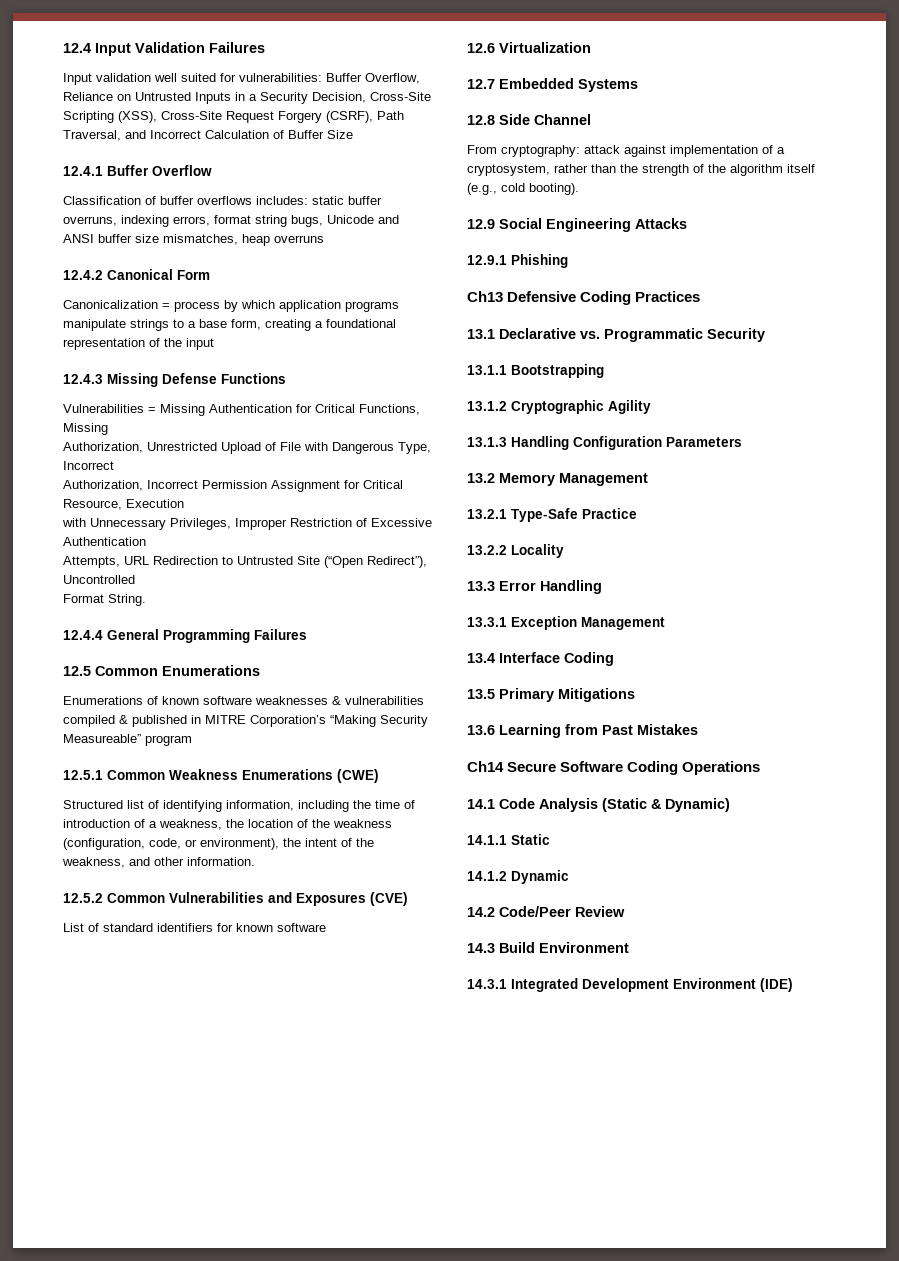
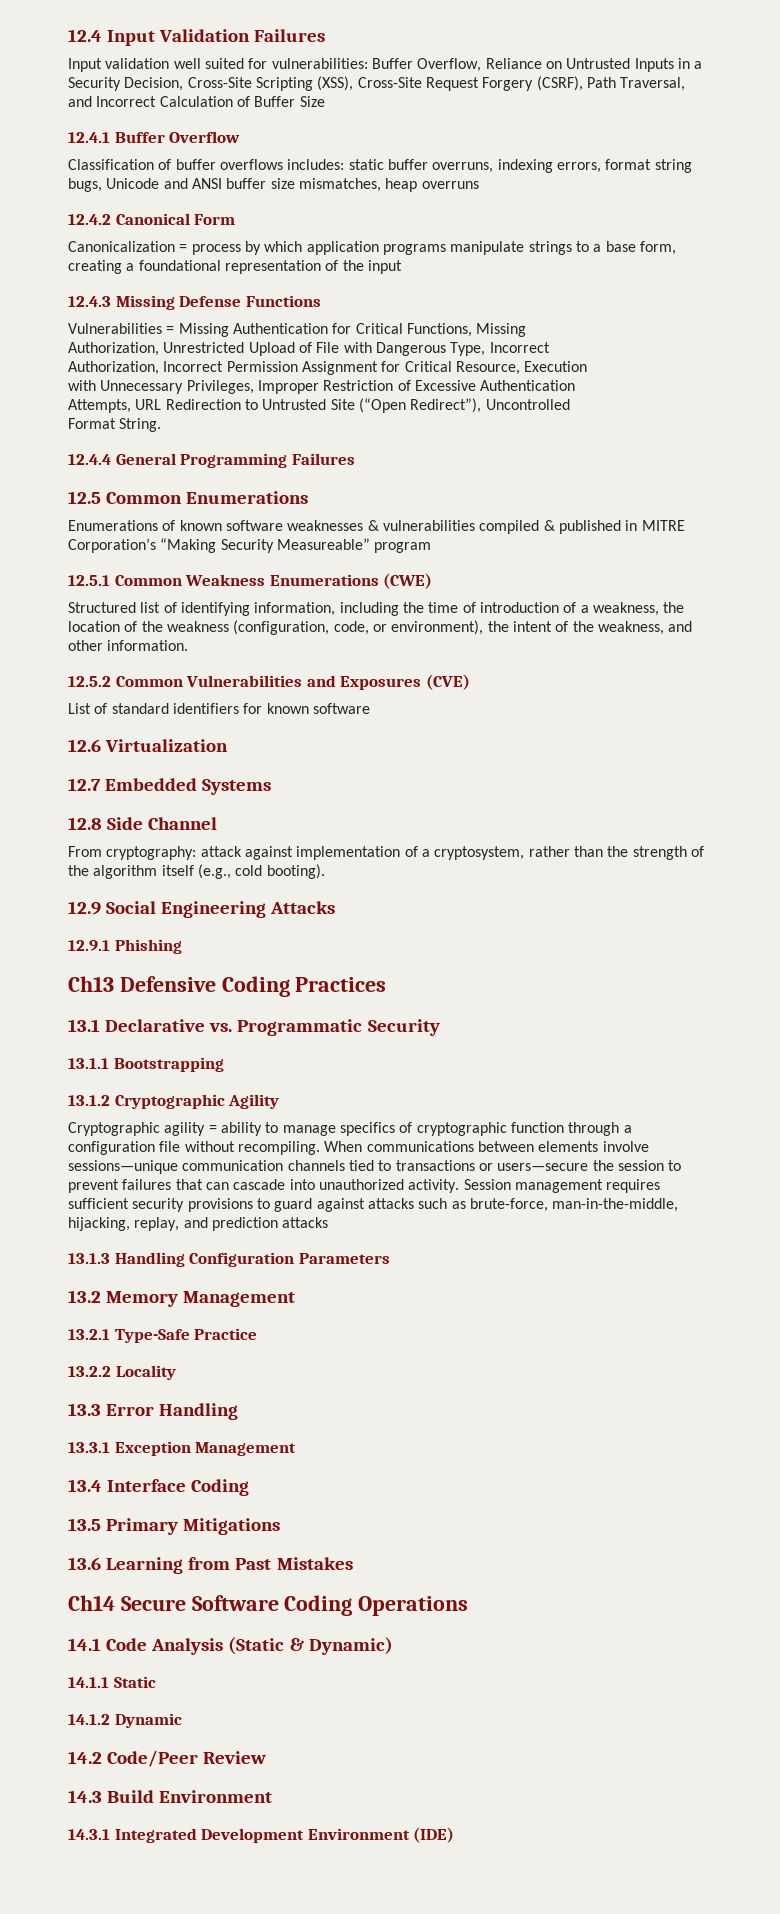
+ Cryptographic agility = ability to manage specifics of cryptographic function through a configuration file without recompiling. When communications between elements involve sessions—unique communication channels tied to transactions or users—secure the session to prevent failures that can cascade into unauthorized activity. Session management requires sufficient security provisions to guard against attacks such as brute-force, man-in-the-middle, hijacking, replay, and prediction attacks

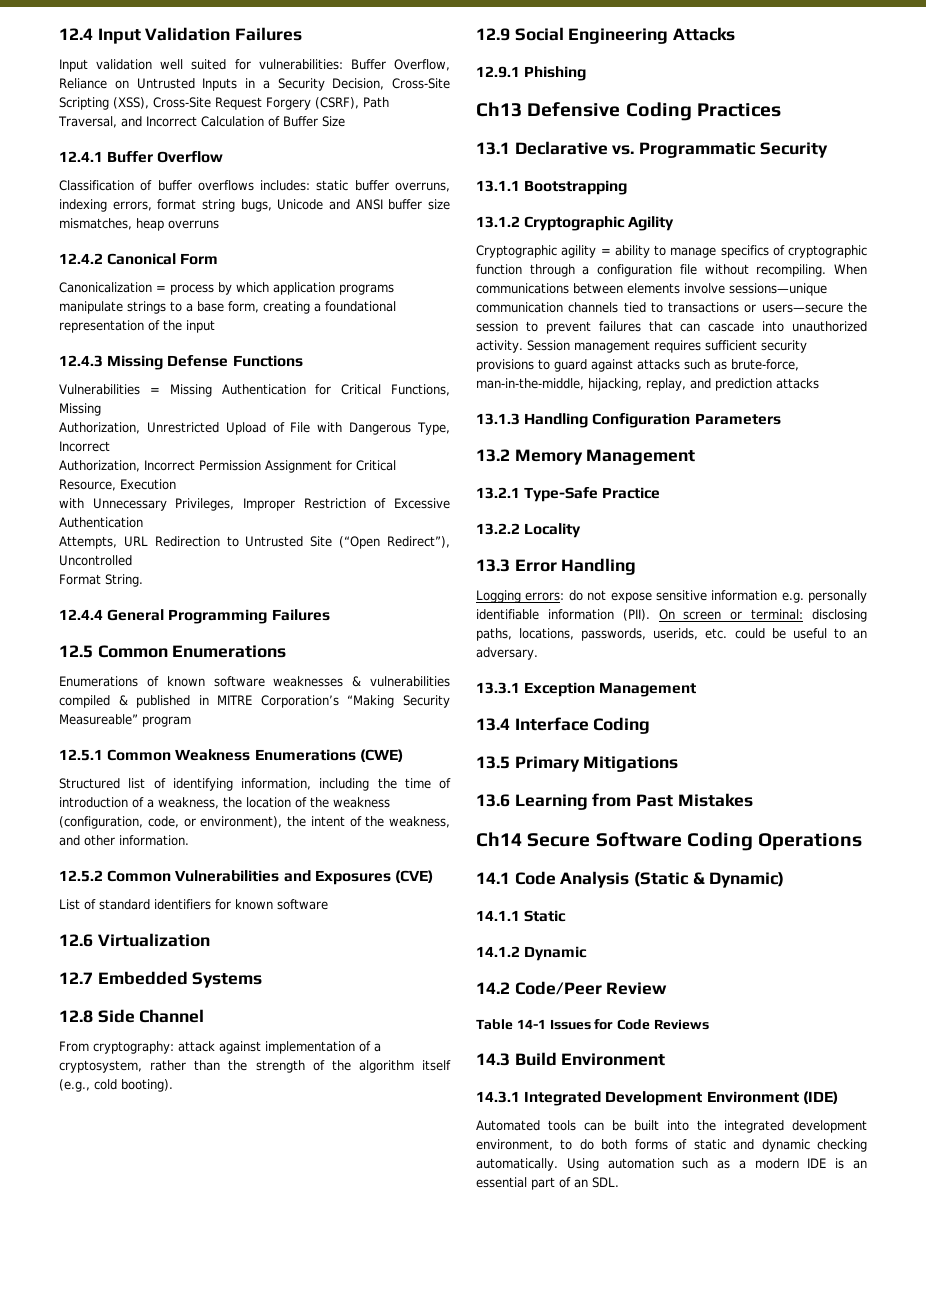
+ Logging errors: do not expose sensitive information e.g. personally identifiable information (PII). On screen or terminal: disclosing paths, locations, passwords, userids, etc. could be useful to an adversary.
+ Table 14-1 Issues for Code Reviews
+ Automated tools can be built into the integrated development environment, to do both forms of static and dynamic checking automatically. Using automation such as a modern IDE is an essential part of an SDL.

